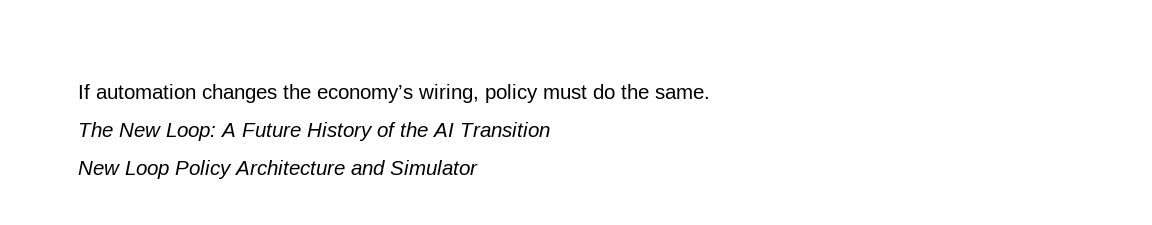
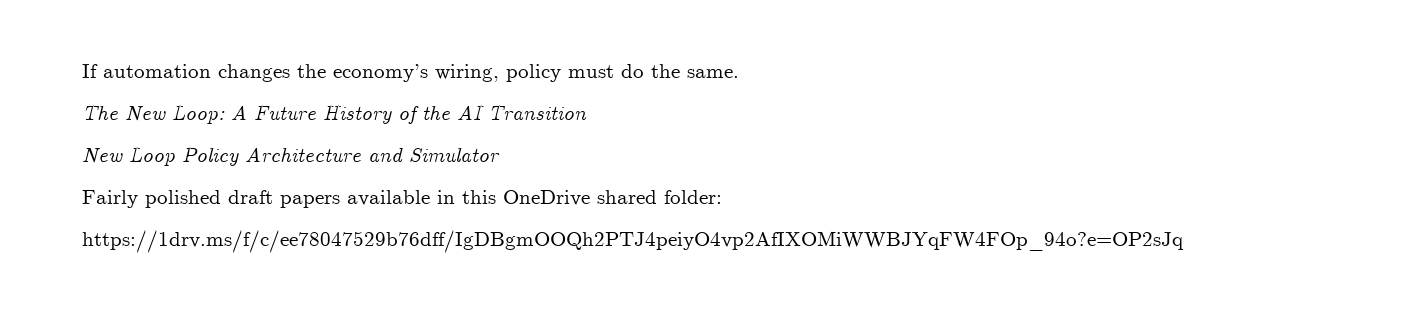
+ Fairly polished draft papers available in this OneDrive shared folder:
+ https://1drv.ms/f/c/ee78047529b76dff/IgDBgmOOQh2PTJ4peiyO4vp2AfIXOMiWWBJYqFW4FOp_94o?e=OP2sJq

